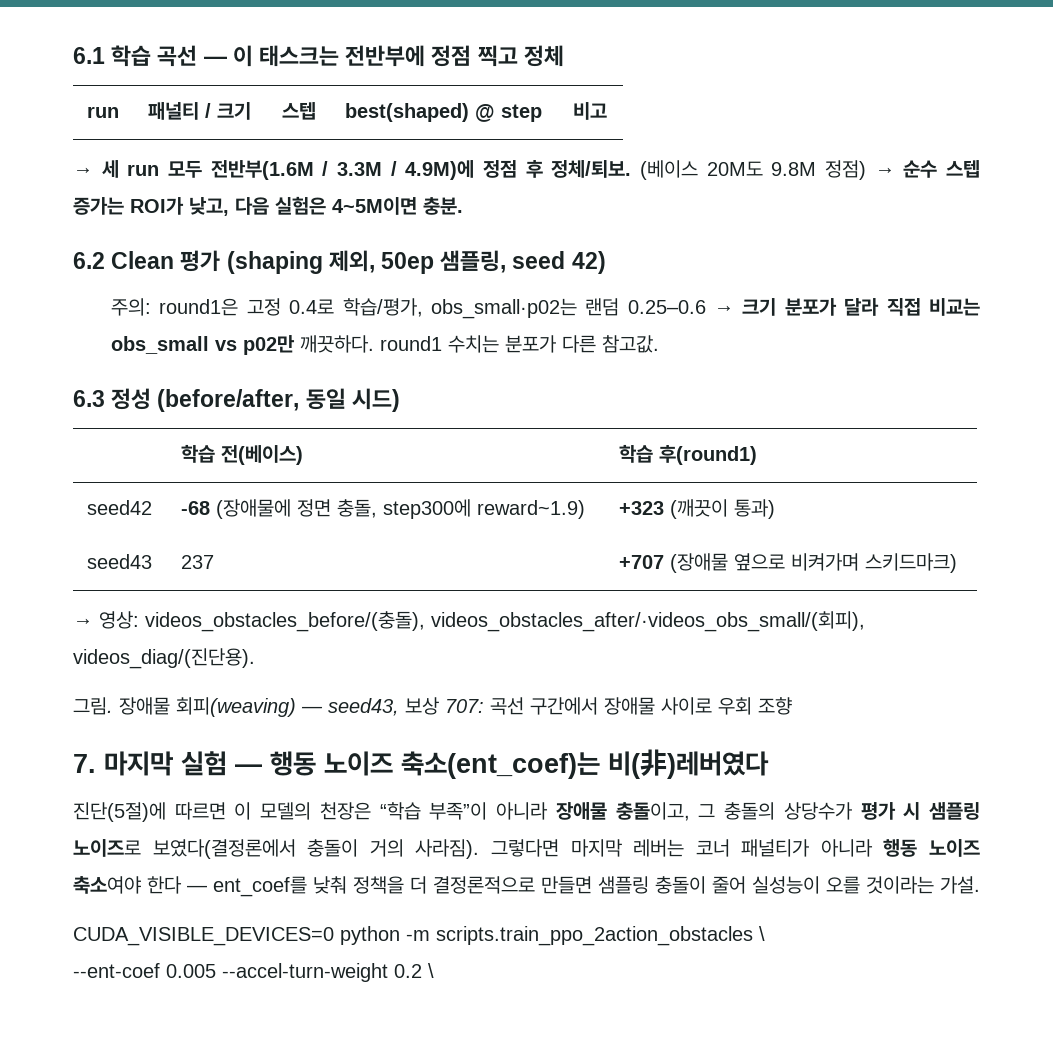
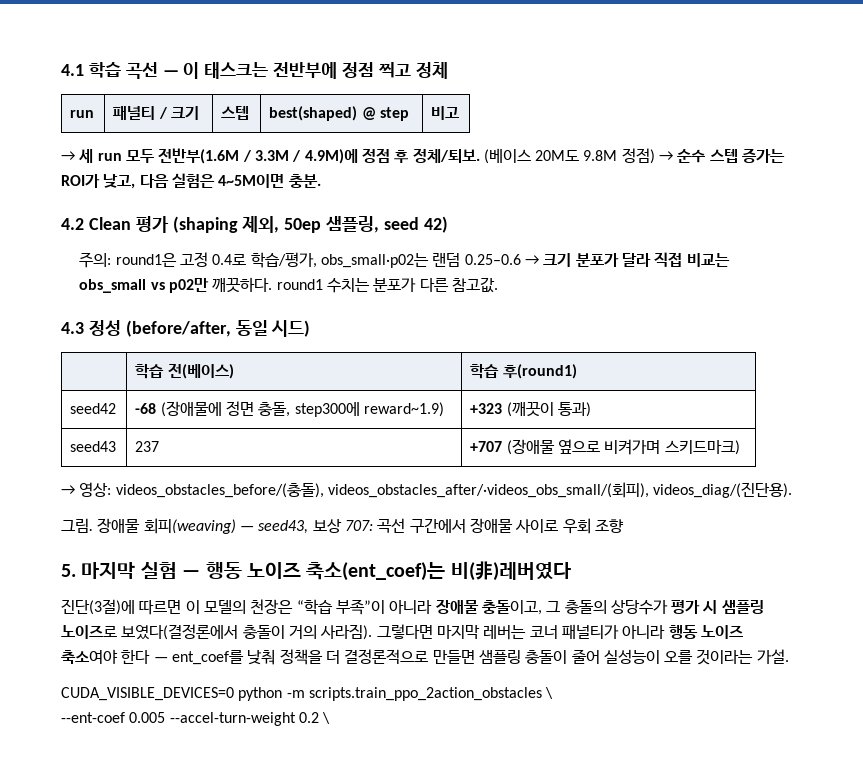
- 6.1 학습 곡선 — 이 태스크는 전반부에 정점 찍고 정체
+ 4.1 학습 곡선 — 이 태스크는 전반부에 정점 찍고 정체
- 6.2 Clean 평가 (shaping 제외, 50ep 샘플링, seed 42)
+ 4.2 Clean 평가 (shaping 제외, 50ep 샘플링, seed 42)
- 6.3 정성 (before/after, 동일 시드)
+ 4.3 정성 (before/after, 동일 시드)
- 7. 마지막 실험 — 행동 노이즈 축소(ent_coef)는 비(非)레버였다
+ 5. 마지막 실험 — 행동 노이즈 축소(ent_coef)는 비(非)레버였다
- 진단(5절)에 따르면 이 모델의 천장은 “학습 부족”이 아니라 장애물 충돌이고, 그 충돌의 상당수가 평가 시 샘플링 노이즈로 보였다(결정론에서 충돌이 거의 사라짐).
+ 진단(3절)에 따르면 이 모델의 천장은 “학습 부족”이 아니라 장애물 충돌이고, 그 충돌의 상당수가 평가 시 샘플링 노이즈로 보였다(결정론에서 충돌이 거의 사라짐).

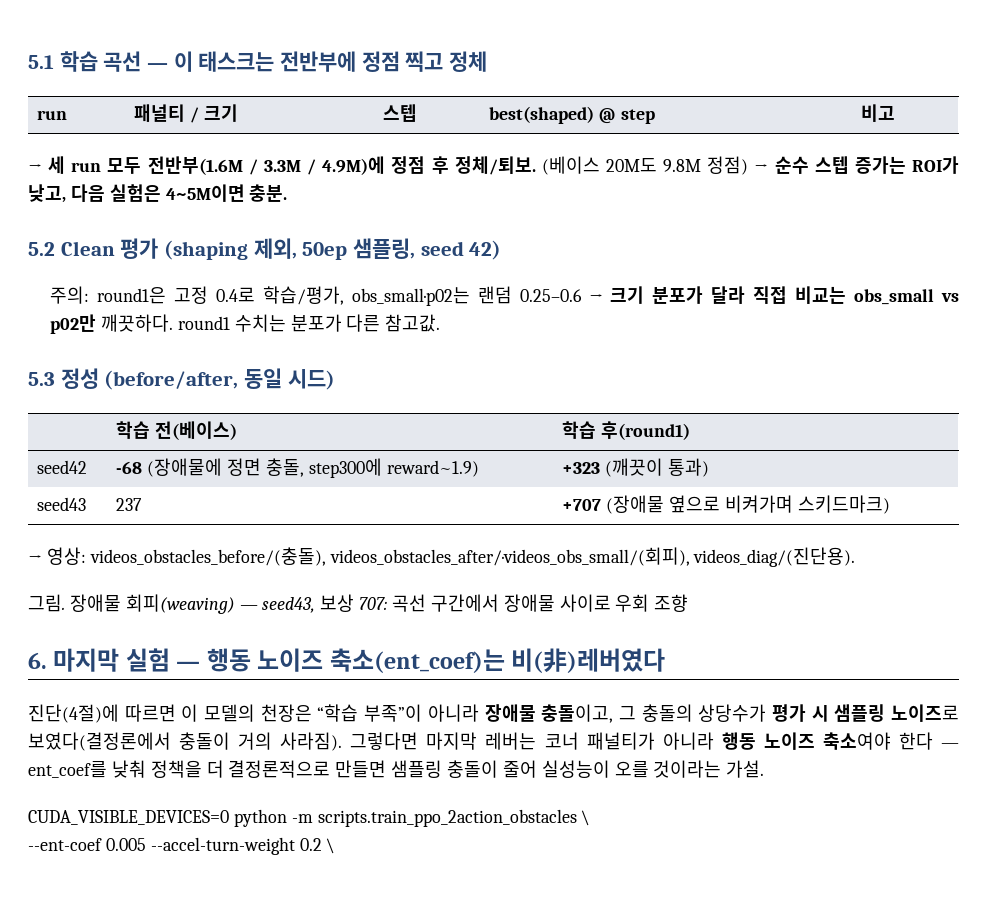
- 4.1 학습 곡선 — 이 태스크는 전반부에 정점 찍고 정체
+ 5.1 학습 곡선 — 이 태스크는 전반부에 정점 찍고 정체
- 4.2 Clean 평가 (shaping 제외, 50ep 샘플링, seed 42)
+ 5.2 Clean 평가 (shaping 제외, 50ep 샘플링, seed 42)
- 4.3 정성 (before/after, 동일 시드)
+ 5.3 정성 (before/after, 동일 시드)
- 5. 마지막 실험 — 행동 노이즈 축소(ent_coef)는 비(非)레버였다
+ 6. 마지막 실험 — 행동 노이즈 축소(ent_coef)는 비(非)레버였다
- 진단(3절)에 따르면 이 모델의 천장은 “학습 부족”이 아니라 장애물 충돌이고, 그 충돌의 상당수가 평가 시 샘플링 노이즈로 보였다(결정론에서 충돌이 거의 사라짐).
+ 진단(4절)에 따르면 이 모델의 천장은 “학습 부족”이 아니라 장애물 충돌이고, 그 충돌의 상당수가 평가 시 샘플링 노이즈로 보였다(결정론에서 충돌이 거의 사라짐).

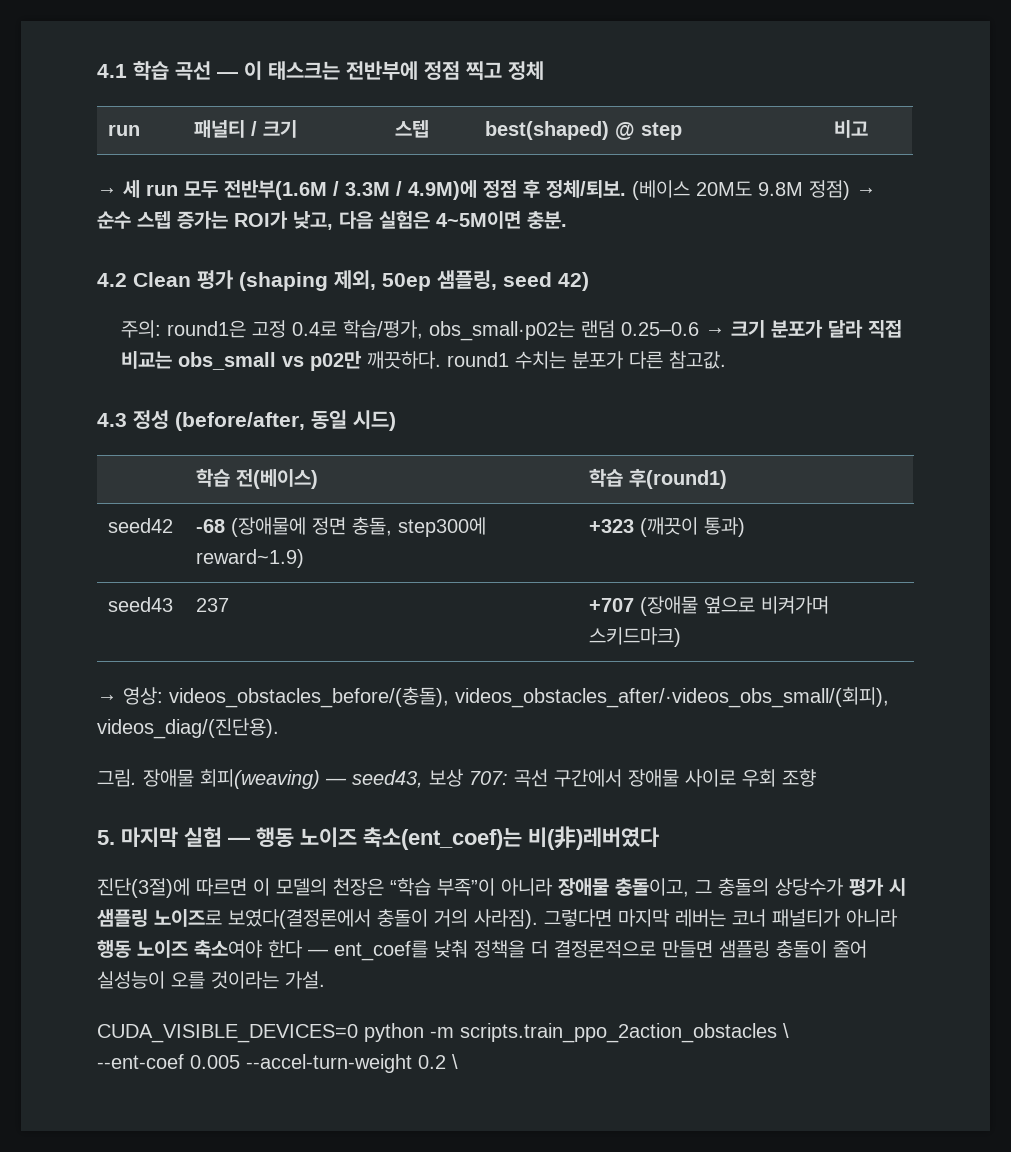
- 5.1 학습 곡선 — 이 태스크는 전반부에 정점 찍고 정체
+ 4.1 학습 곡선 — 이 태스크는 전반부에 정점 찍고 정체
- 5.2 Clean 평가 (shaping 제외, 50ep 샘플링, seed 42)
+ 4.2 Clean 평가 (shaping 제외, 50ep 샘플링, seed 42)
- 5.3 정성 (before/after, 동일 시드)
+ 4.3 정성 (before/after, 동일 시드)
- 6. 마지막 실험 — 행동 노이즈 축소(ent_coef)는 비(非)레버였다
+ 5. 마지막 실험 — 행동 노이즈 축소(ent_coef)는 비(非)레버였다
- 진단(4절)에 따르면 이 모델의 천장은 “학습 부족”이 아니라 장애물 충돌이고, 그 충돌의 상당수가 평가 시 샘플링 노이즈로 보였다(결정론에서 충돌이 거의 사라짐).
+ 진단(3절)에 따르면 이 모델의 천장은 “학습 부족”이 아니라 장애물 충돌이고, 그 충돌의 상당수가 평가 시 샘플링 노이즈로 보였다(결정론에서 충돌이 거의 사라짐).

